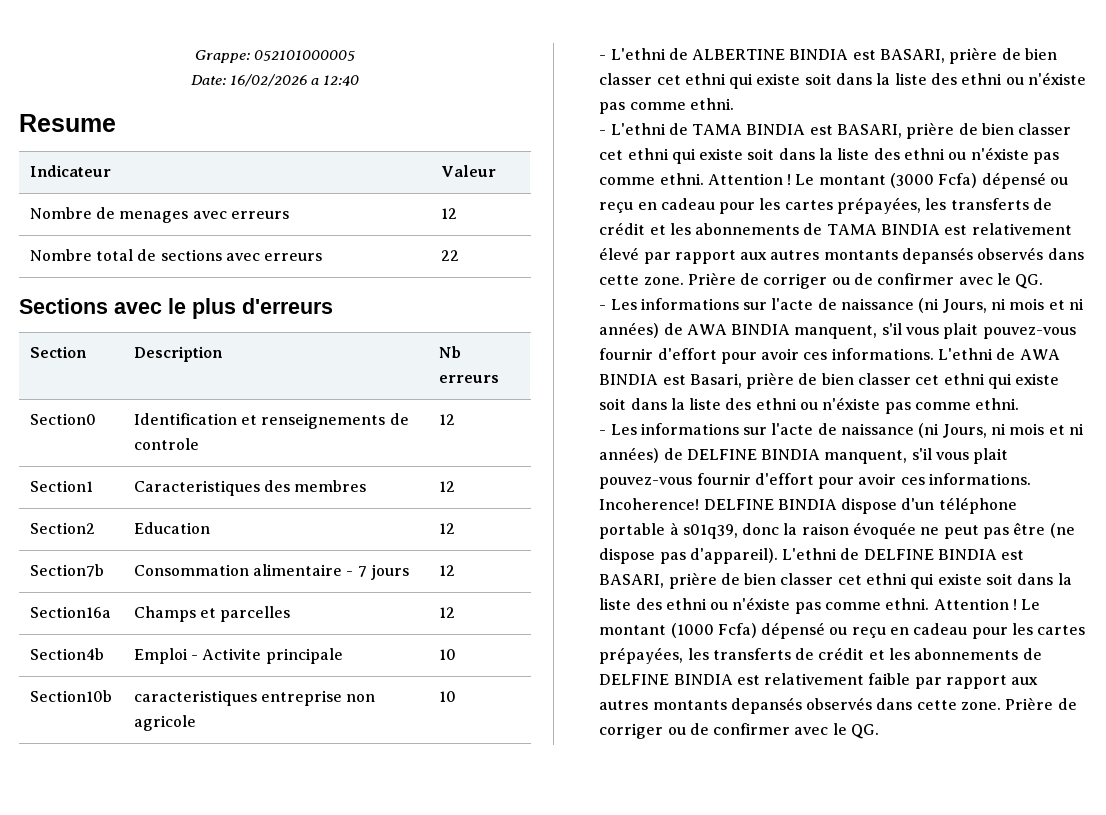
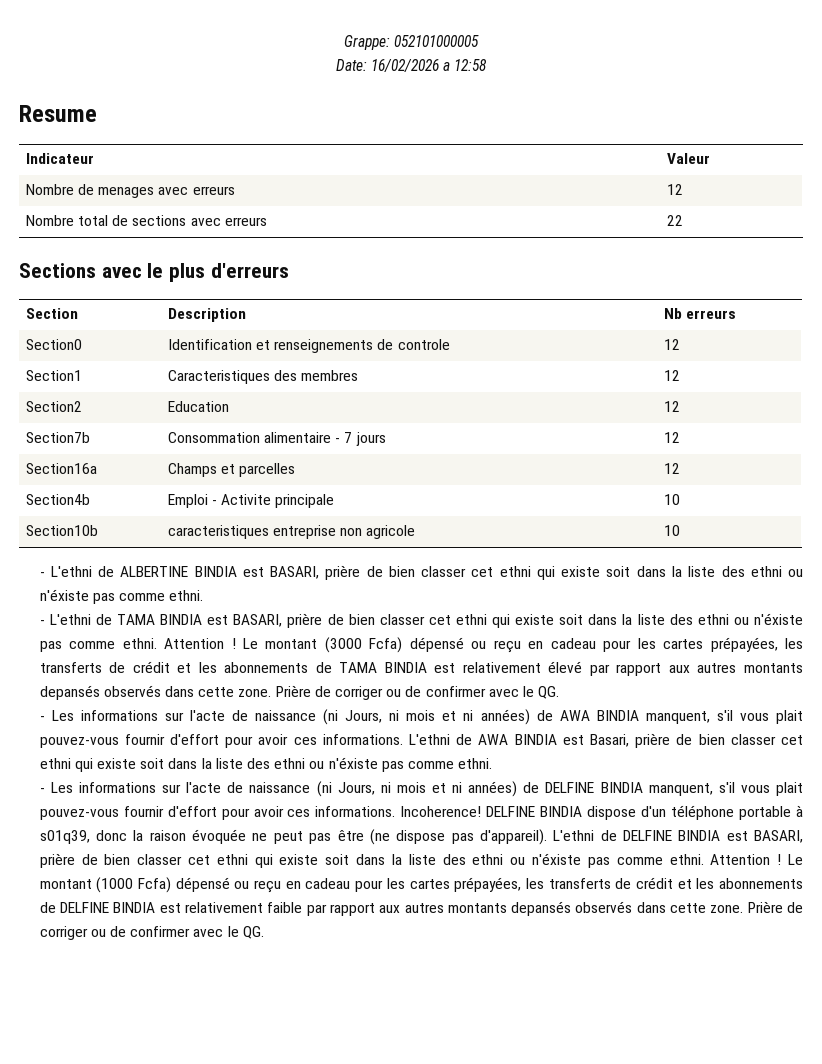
- Date: 16/02/2026 a 12:40
+ Date: 16/02/2026 a 12:58

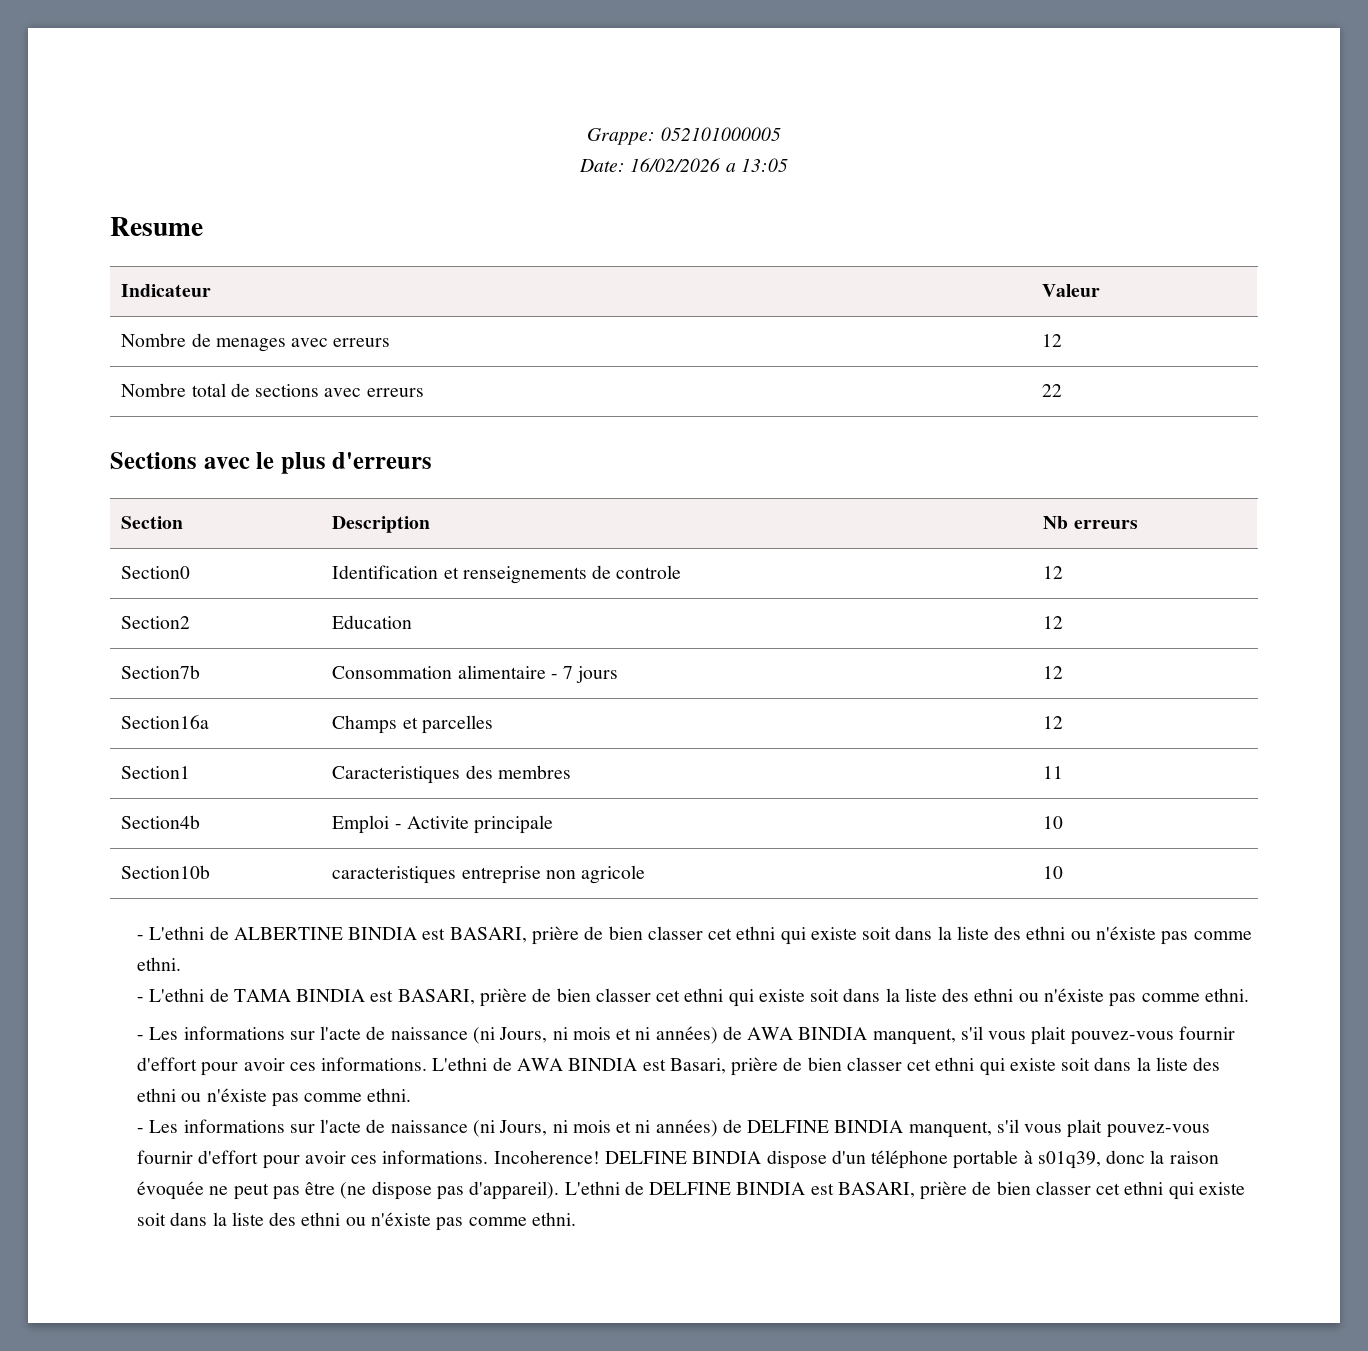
- Date: 16/02/2026 a 12:58
+ Date: 16/02/2026 a 13:05
- Section1 | Caracteristiques des membres | 12
+ Section1 | Caracteristiques des membres | 11
- Attention ! Le montant (3000 Fcfa) dépensé ou reçu en cadeau pour les cartes prépayées, les transferts de crédit et les abonnements de TAMA BINDIA est relativement élevé par rapport aux autres montants depansés observés dans cette zone. Prière de corriger ou de confirmer avec le QG.
- Attention ! Le montant (1000 Fcfa) dépensé ou reçu en cadeau pour les cartes prépayées, les transferts de crédit et les abonnements de DELFINE BINDIA est relativement faible par rapport aux autres montants depansés observés dans cette zone. Prière de corriger ou de confirmer avec le QG.

